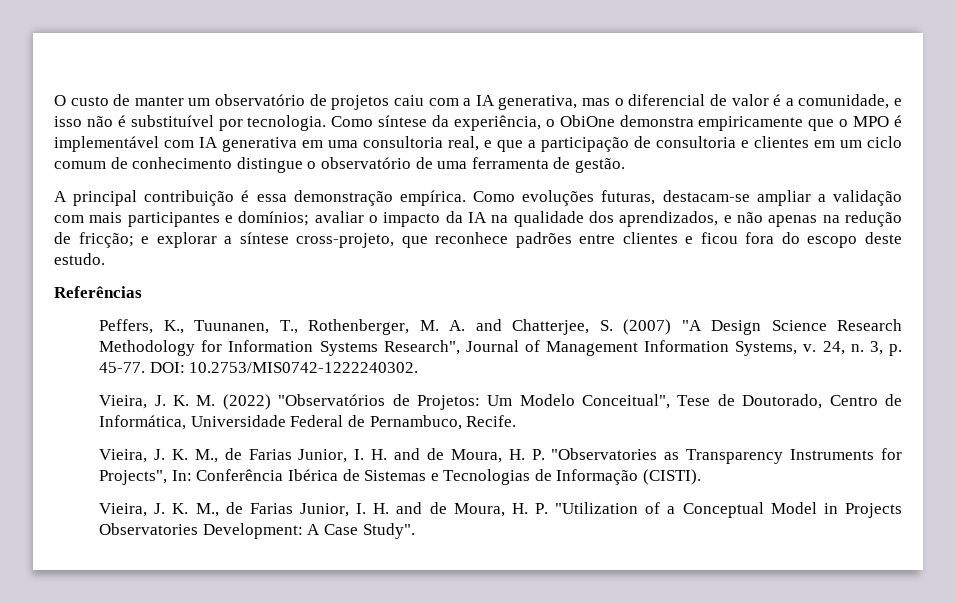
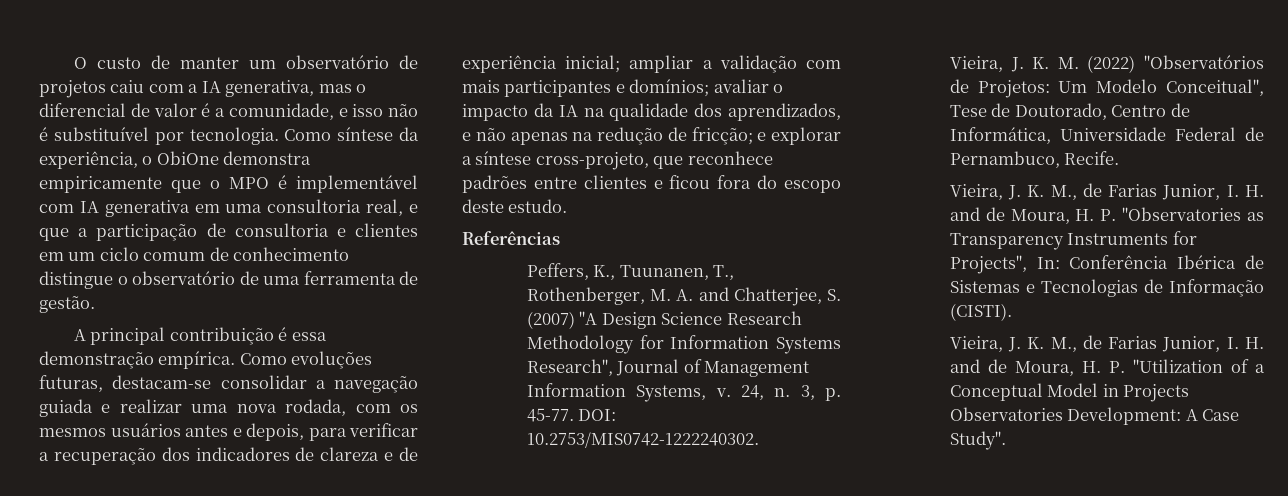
- Como evoluções futuras, destacam-se ampliar a validação com mais participantes e domínios; avaliar o impacto da IA na qualidade dos aprendizados, e não apenas na redução de fricção; e explorar a síntese cross-projeto, que reconhece padrões entre clientes e ficou fora do escopo deste estudo.
+ Como evoluções futuras, destacam-se consolidar a navegação guiada e realizar uma nova rodada, com os mesmos usuários antes e depois, para verificar a recuperação dos indicadores de clareza e de experiência inicial; ampliar a validação com mais participantes e domínios; avaliar o impacto da IA na qualidade dos aprendizados, e não apenas na redução de fricção; e explorar a síntese cross-projeto, que reconhece padrões entre clientes e ficou fora do escopo deste estudo.

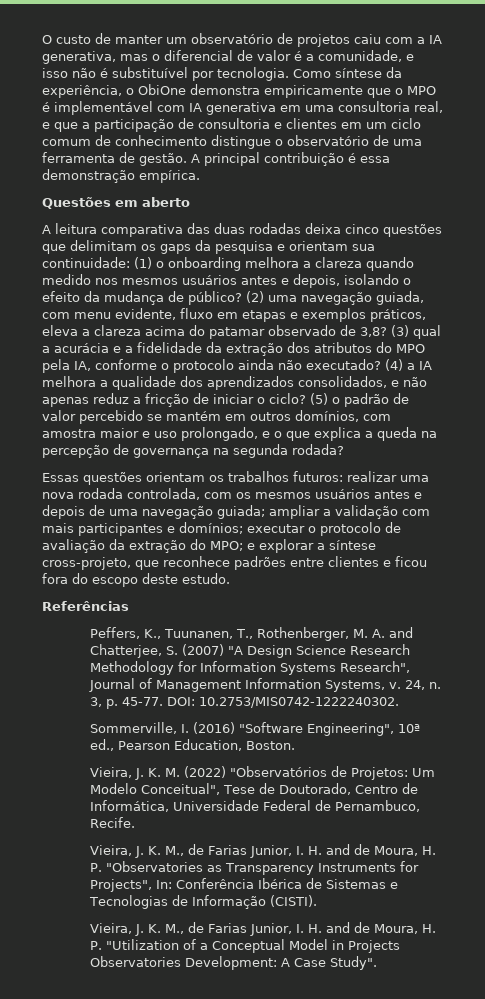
- Como síntese da experiência, o ObiOne demonstra empiricamente que o MPO é implementável com IA generativa em uma consultoria real, e que a participação de consultoria e clientes em um ciclo comum de conhecimento distingue o observatório de uma ferramenta de gestão.
- A principal contribuição é essa demonstração empírica. Como evoluções futuras, destacam-se consolidar a navegação guiada e realizar uma nova rodada, com os mesmos usuários antes e depois, para verificar a recuperação dos indicadores de clareza e de experiência inicial;
+ Como síntese da experiência, o ObiOne demonstra empiricamente que o MPO é implementável com IA generativa em uma consultoria real, e que a participação de consultoria e clientes em um ciclo comum de conhecimento distingue o observatório de uma ferramenta de gestão. A principal contribuição é essa demonstração empírica.
+ Questões em aberto
+ A leitura comparativa das duas rodadas deixa cinco questões que delimitam os gaps da pesquisa e orientam sua continuidade: (1) o onboarding melhora a clareza quando medido nos mesmos usuários antes e depois, isolando o efeito da mudança de público? (2) uma navegação guiada, com menu evidente, fluxo em etapas e exemplos práticos, eleva a clareza acima do patamar observado de 3,8? (3) qual a acurácia e a fidelidade da extração dos atributos do MPO pela IA, conforme o protocolo ainda não executado? (4) a IA melhora a qualidade dos aprendizados consolidados, e não apenas reduz a fricção de iniciar o ciclo? (5) o padrão de valor percebido se mantém em outros domínios, com amostra maior e uso prolongado, e o que explica a queda na percepção de governança na segunda rodada?
+ Essas questões orientam os trabalhos futuros: realizar uma nova rodada controlada, com os mesmos usuários antes e depois de uma navegação guiada;
- avaliar o impacto da IA na qualidade dos aprendizados, e não apenas na redução de fricção;
+ executar o protocolo de avaliação da extração do MPO;
+ Sommerville, I. (2016) "Software Engineering", 10ª ed., Pearson Education, Boston.

